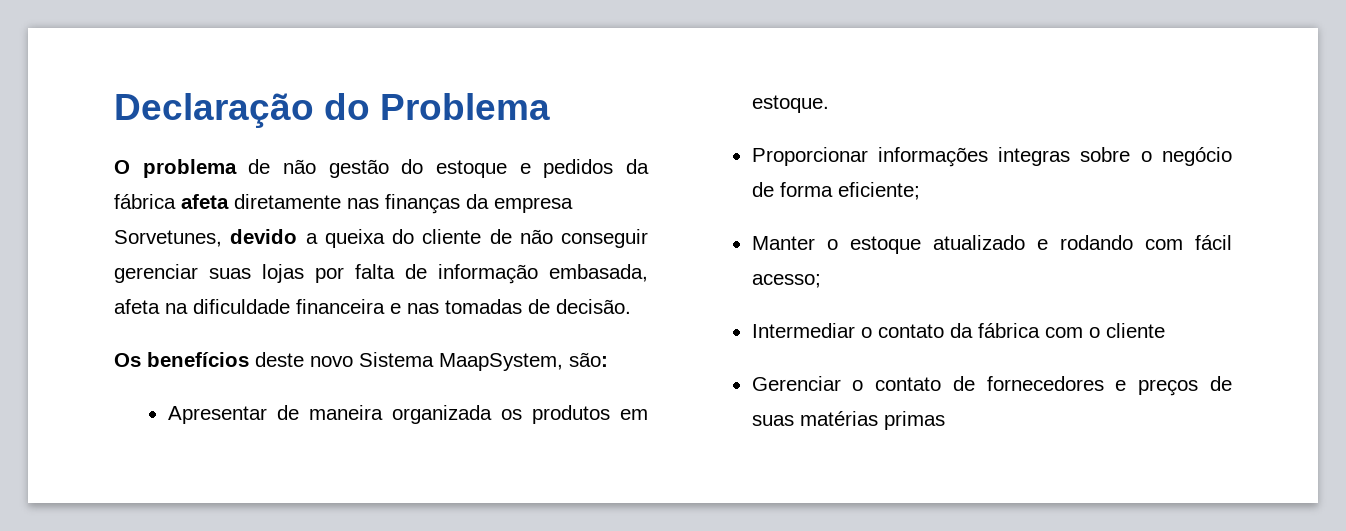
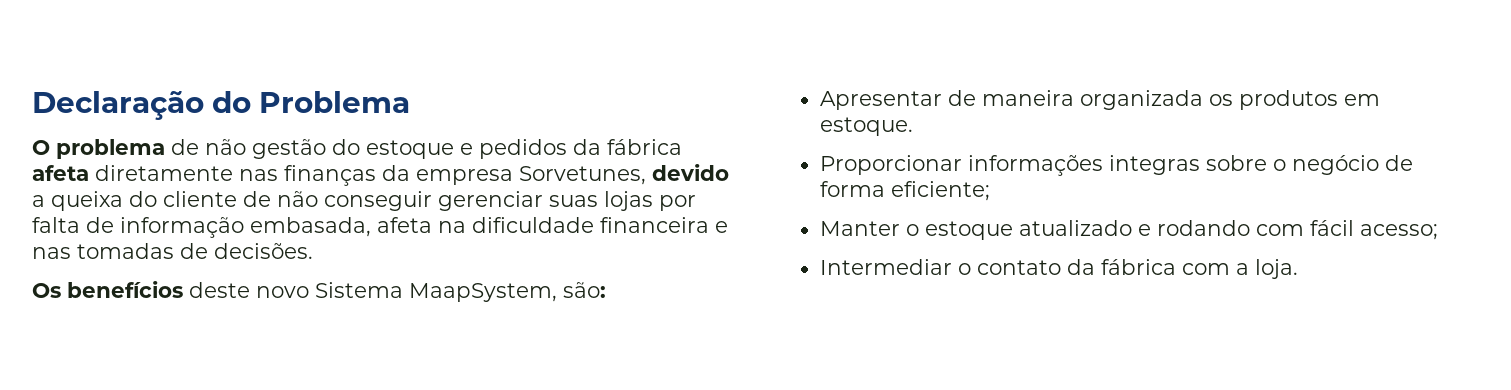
- O problema de não gestão do estoque e pedidos da fábrica afeta diretamente nas finanças da empresa Sorvetunes, devido a queixa do cliente de não conseguir gerenciar suas lojas por falta de informação embasada, afeta na dificuldade financeira e nas tomadas de decisão.
+ O problema de não gestão do estoque e pedidos da fábrica afeta diretamente nas finanças da empresa Sorvetunes, devido a queixa do cliente de não conseguir gerenciar suas lojas por falta de informação embasada, afeta na dificuldade financeira e nas tomadas de decisões.
- Intermediar o contato da fábrica com o cliente
- Gerenciar o contato de fornecedores e preços de suas matérias primas
+ Intermediar o contato da fábrica com a loja.

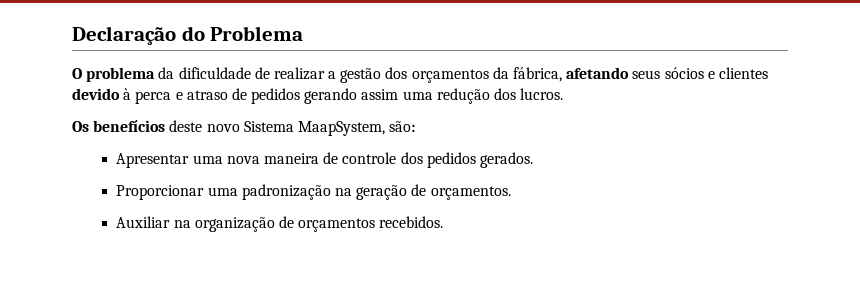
- O problema de não gestão do estoque e pedidos da fábrica afeta diretamente nas finanças da empresa Sorvetunes, devido a queixa do cliente de não conseguir gerenciar suas lojas por falta de informação embasada, afeta na dificuldade financeira e nas tomadas de decisões.
+ O problema da dificuldade de realizar a gestão dos orçamentos da fábrica, afetando seus sócios e clientes devido à perca e atraso de pedidos gerando assim uma redução dos lucros.
- Apresentar de maneira organizada os produtos em estoque.
- Proporcionar informações integras sobre o negócio de forma eficiente;
- Manter o estoque atualizado e rodando com fácil acesso;
- Intermediar o contato da fábrica com a loja.
+ Apresentar uma nova maneira de controle dos pedidos gerados.
+ Proporcionar uma padronização na geração de orçamentos.
+ Auxiliar na organização de orçamentos recebidos.

